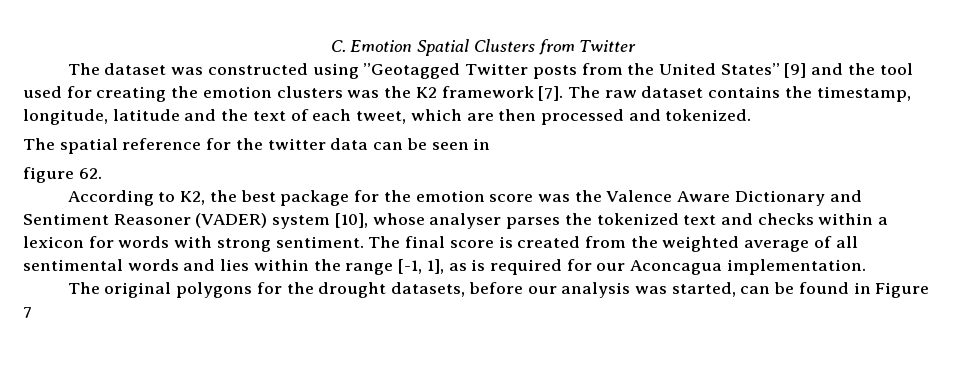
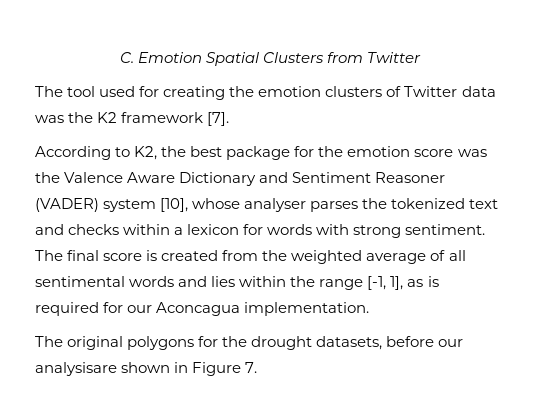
- The dataset was constructed using ”Geotagged Twitter posts from the United States” [9] and the tool used for creating the emotion clusters was the K2 framework [7]. The raw dataset contains the timestamp, longitude, latitude and the text of each tweet, which are then processed and tokenized.
- The spatial reference for the twitter data can be seen in
- figure 62.
+ The tool used for creating the emotion clusters of Twitter data was the K2 framework [7].
- The original polygons for the drought datasets, before our analysis was started, can be found in Figure 7
+ The original polygons for the drought datasets, before our analysisare shown in Figure 7.

